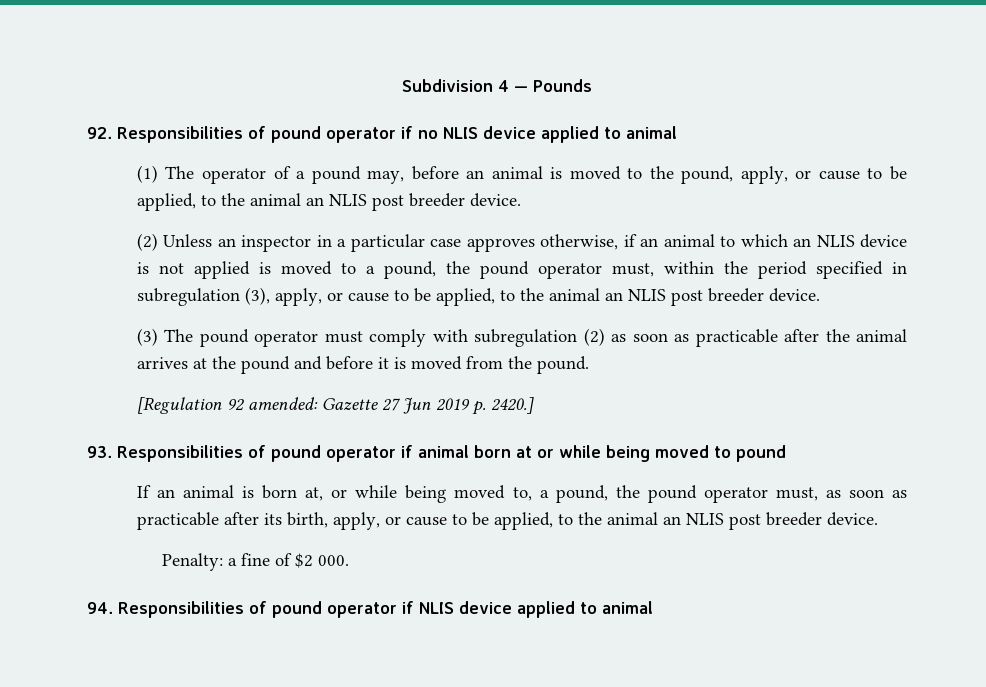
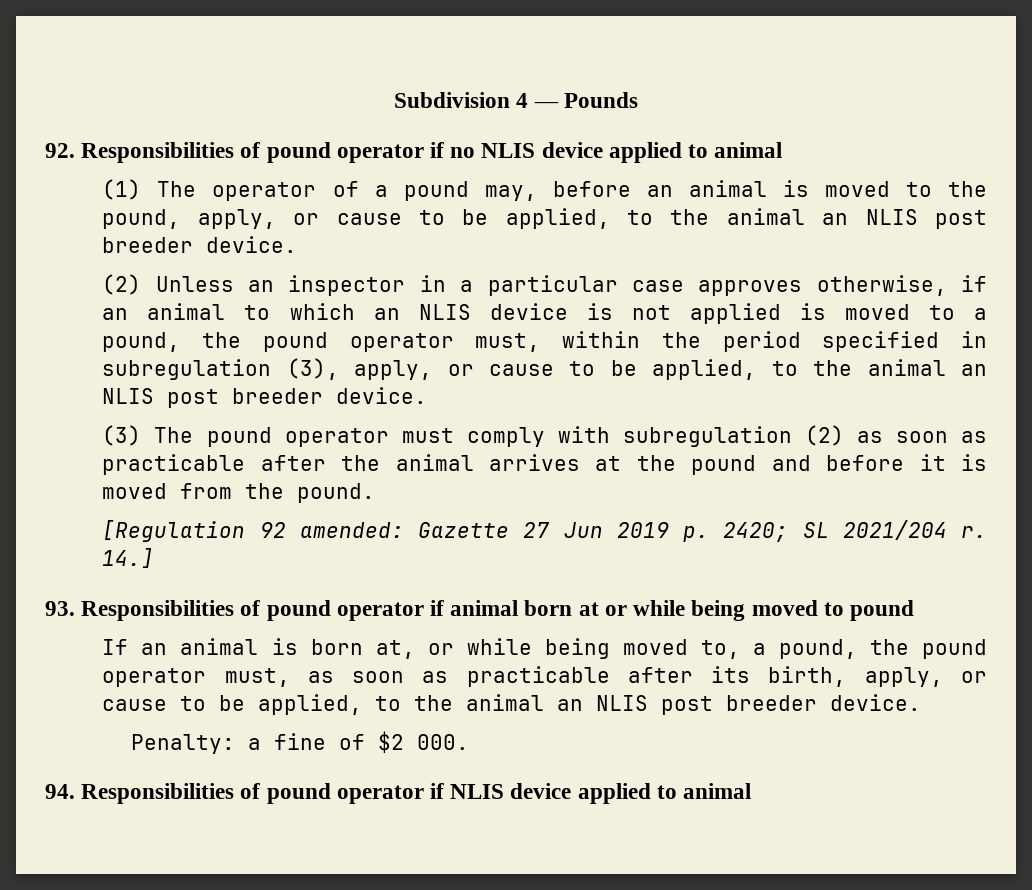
- [Regulation 92 amended: Gazette 27 Jun 2019 p. 2420.]
+ [Regulation 92 amended: Gazette 27 Jun 2019 p. 2420; SL 2021/204 r. 14.]

